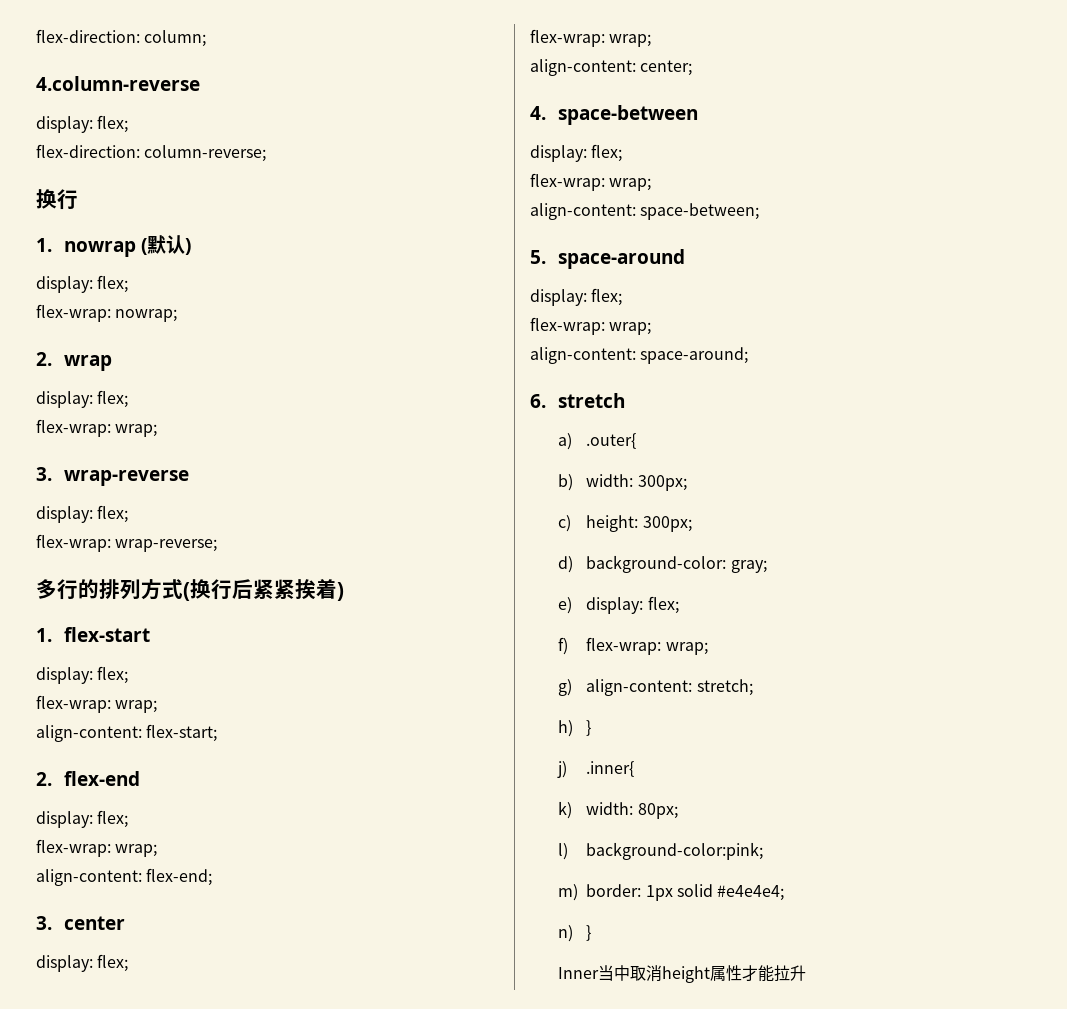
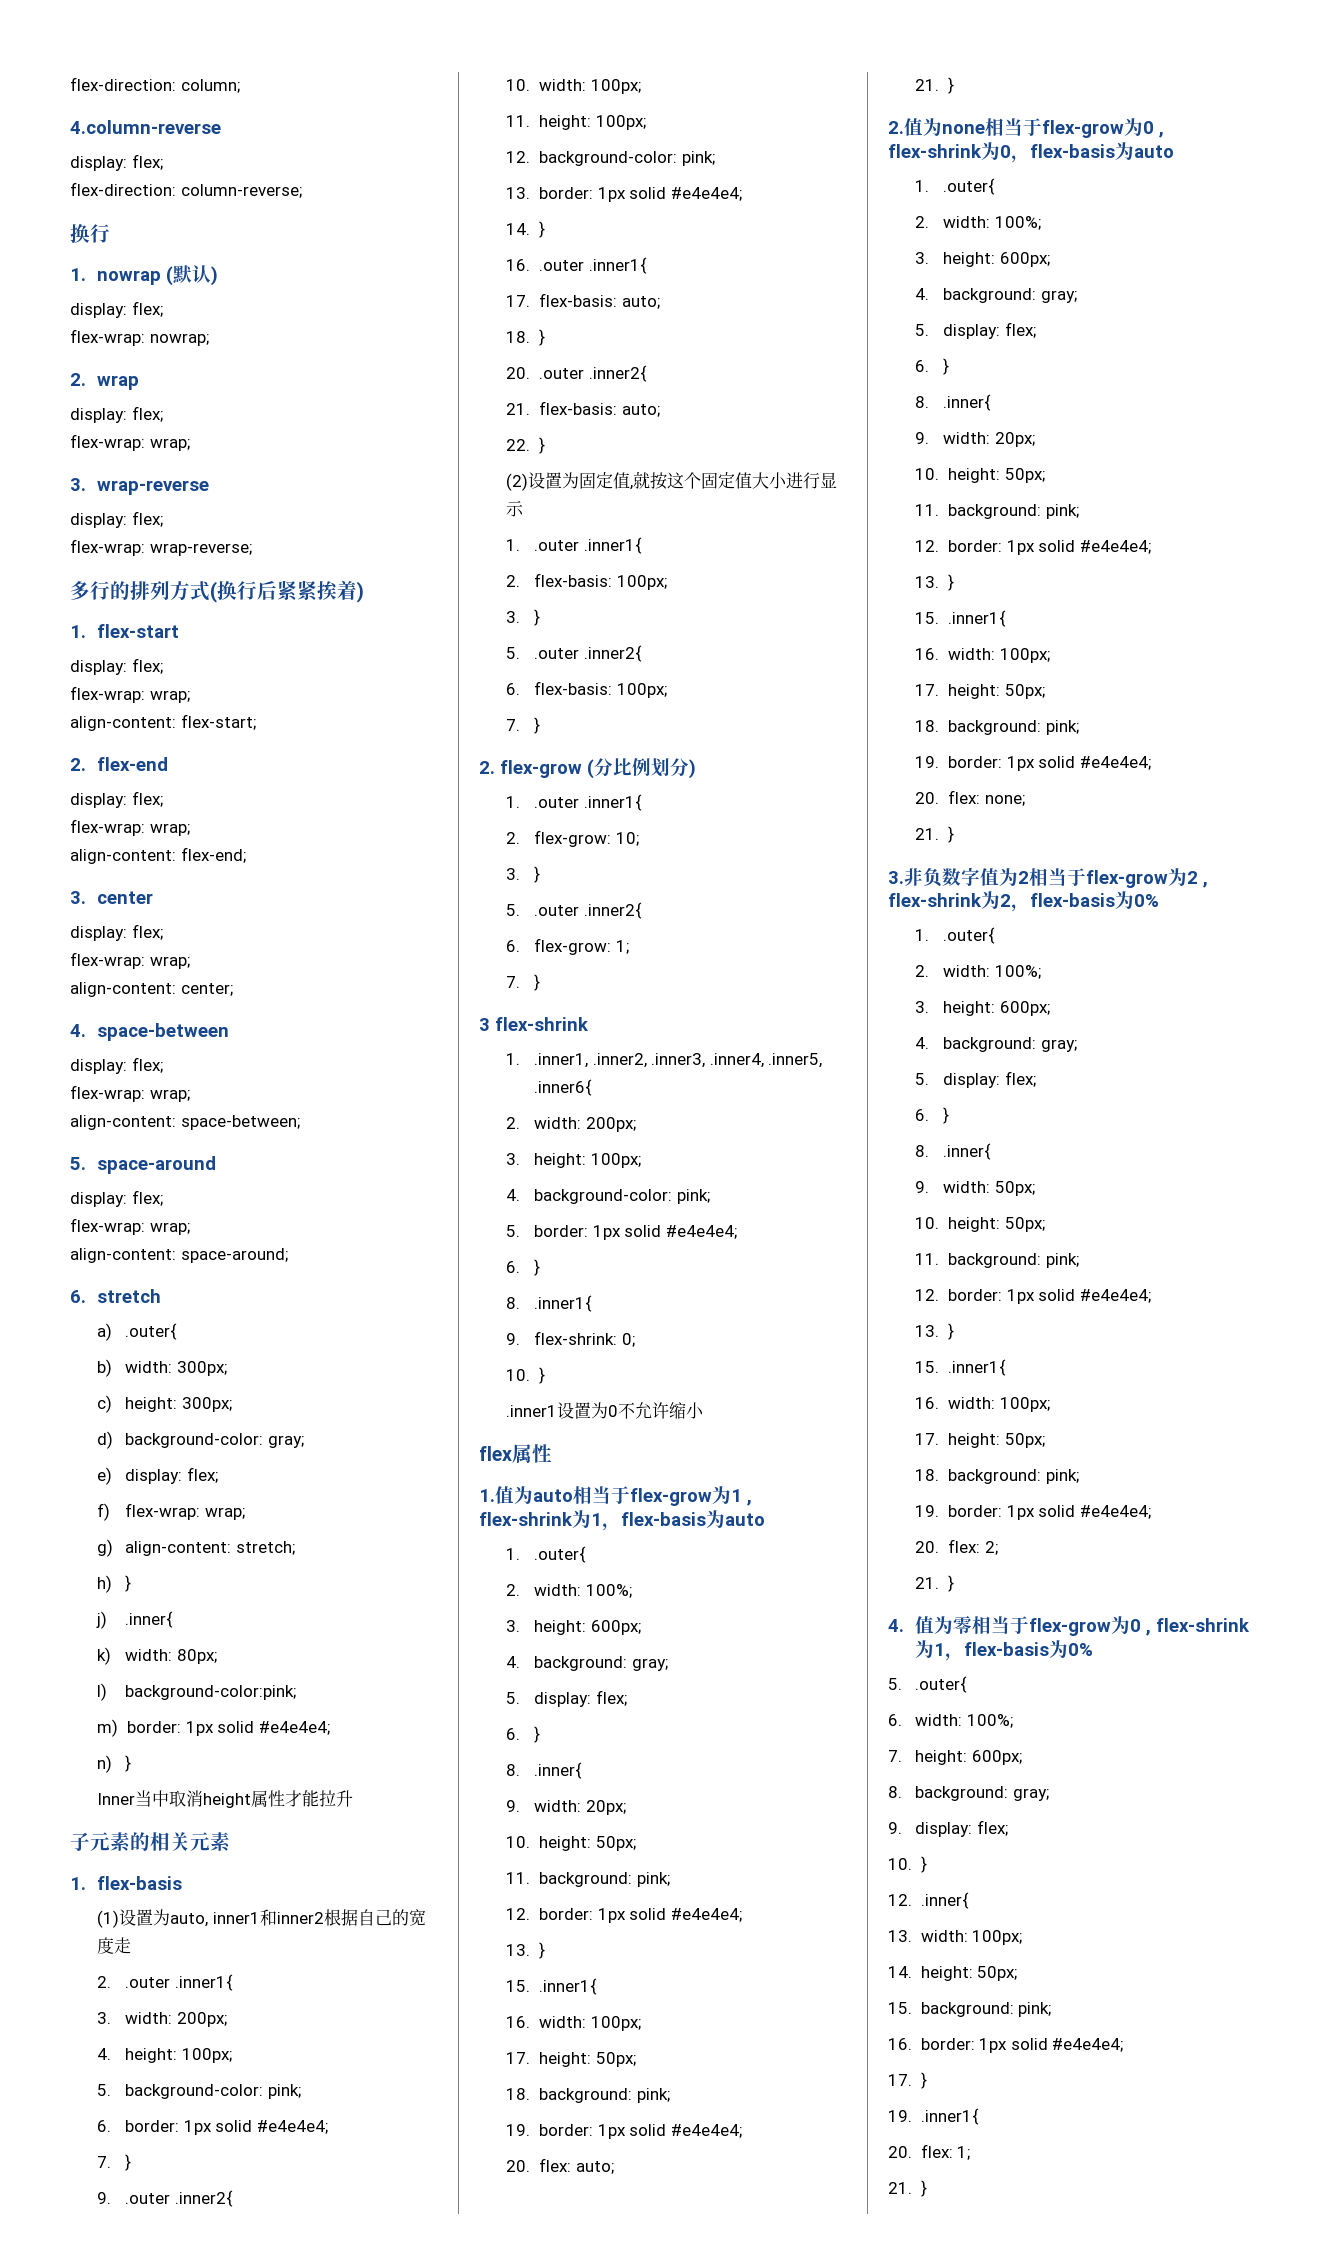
+ 子元素的相关元素
+ 1. flex-basis
+ (1)设置为auto, inner1和inner2根据自己的宽度走
+ 2. .outer .inner1{
+ 3. width: 200px;
+ 4. height: 100px;
+ 5. background-color: pink;
+ 6. border: 1px solid #e4e4e4;
+ 7. }
+ 9. .outer .inner2{
+ 10. width: 100px;
+ 11. height: 100px;
+ 12. background-color: pink;
+ 13. border: 1px solid #e4e4e4;
+ 14. }
+ 16. .outer .inner1{
+ 17. flex-basis: auto;
+ 18. }
+ 20. .outer .inner2{
+ 21. flex-basis: auto;
+ 22. }
+ (2)设置为固定值,就按这个固定值大小进行显示
+ 1. .outer .inner1{
+ 2. flex-basis: 100px;
+ 3. }
+ 5. .outer .inner2{
+ 6. flex-basis: 100px;
+ 7. }
+ 2. flex-grow (分比例划分)
+ 1. .outer .inner1{
+ 2. flex-grow: 10;
+ 3. }
+ 5. .outer .inner2{
+ 6. flex-grow: 1;
+ 7. }
+ 3 flex-shrink
+ 1. .inner1, .inner2, .inner3, .inner4, .inner5, .inner6{
+ 2. width: 200px;
+ 3. height: 100px;
+ 4. background-color: pink;
+ 5. border: 1px solid #e4e4e4;
+ 6. }
+ 8. .inner1{
+ 9. flex-shrink: 0;
+ 10. }
+ .inner1设置为0不允许缩小
+ flex属性
+ 1.值为auto相当于flex-grow为1 , flex-shrink为1，flex-basis为auto
+ 1. .outer{
+ 2. width: 100%;
+ 3. height: 600px;
+ 4. background: gray;
+ 5. display: flex;
+ 6. }
+ 8. .inner{
+ 9. width: 20px;
+ 10. height: 50px;
+ 11. background: pink;
+ 12. border: 1px solid #e4e4e4;
+ 13. }
+ 15. .inner1{
+ 16. width: 100px;
+ 17. height: 50px;
+ 18. background: pink;
+ 19. border: 1px solid #e4e4e4;
+ 20. flex: auto;
+ 21. }
+ 2.值为none相当于flex-grow为0 , flex-shrink为0，flex-basis为auto
+ 1. .outer{
+ 2. width: 100%;
+ 3. height: 600px;
+ 4. background: gray;
+ 5. display: flex;
+ 6. }
+ 8. .inner{
+ 9. width: 20px;
+ 10. height: 50px;
+ 11. background: pink;
+ 12. border: 1px solid #e4e4e4;
+ 13. }
+ 15. .inner1{
+ 16. width: 100px;
+ 17. height: 50px;
+ 18. background: pink;
+ 19. border: 1px solid #e4e4e4;
+ 20. flex: none;
+ 21. }
+ 3.非负数字值为2相当于flex-grow为2 , flex-shrink为2，flex-basis为0%
+ 1. .outer{
+ 2. width: 100%;
+ 3. height: 600px;
+ 4. background: gray;
+ 5. display: flex;
+ 6. }
+ 8. .inner{
+ 9. width: 50px;
+ 10. height: 50px;
+ 11. background: pink;
+ 12. border: 1px solid #e4e4e4;
+ 13. }
+ 15. .inner1{
+ 16. width: 100px;
+ 17. height: 50px;
+ 18. background: pink;
+ 19. border: 1px solid #e4e4e4;
+ 20. flex: 2;
+ 21. }
+ 4.值为零相当于flex-grow为0 , flex-shrink为1，flex-basis为0%
+ 5. .outer{
+ 6. width: 100%;
+ 7. height: 600px;
+ 8. background: gray;
+ 9. display: flex;
+ 10. }
+ 12. .inner{
+ 13. width: 100px;
+ 14. height: 50px;
+ 15. background: pink;
+ 16. border: 1px solid #e4e4e4;
+ 17. }
+ 19. .inner1{
+ 20. flex: 1;
+ 21. }

